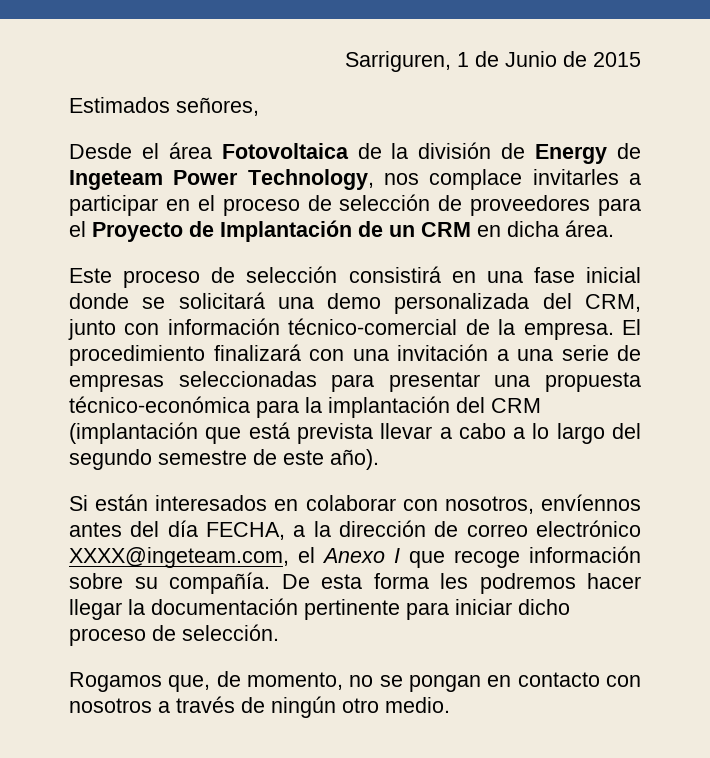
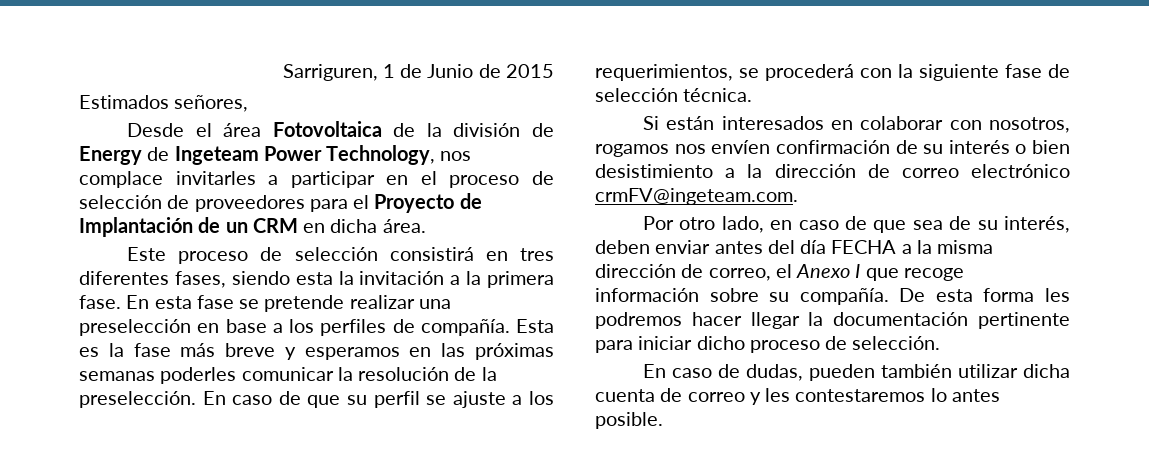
- Este proceso de selección consistirá en una fase inicial donde se solicitará una demo personalizada del CRM, junto con información técnico-comercial de la empresa. El procedimiento finalizará con una invitación a una serie de empresas seleccionadas para presentar una propuesta técnico-económica para la implantación del CRM (implantación que está prevista llevar a cabo a lo largo del segundo semestre de este año).
+ Este proceso de selección consistirá en tres diferentes fases, siendo esta la invitación a la primera fase. En esta fase se pretende realizar una preselección en base a los perfiles de compañía. Esta es la fase más breve y esperamos en las próximas semanas poderles comunicar la resolución de la preselección. En caso de que su perfil se ajuste a los requerimientos, se procederá con la siguiente fase de selección técnica.
- Si están interesados en colaborar con nosotros, envíennos antes del día FECHA, a la dirección de correo electrónico XXXX@ingeteam.com, el Anexo I que recoge información sobre su compañía.
+ Si están interesados en colaborar con nosotros, rogamos nos envíen confirmación de su interés o bien desistimiento a la dirección de correo electrónico crmFV@ingeteam.com.
+ Por otro lado, en caso de que sea de su interés, deben enviar antes del día FECHA a la misma dirección de correo, el Anexo I que recoge información sobre su compañía.
- Rogamos que, de momento, no se pongan en contacto con nosotros a través de ningún otro medio.
+ En caso de dudas, pueden también utilizar dicha cuenta de correo y les contestaremos lo antes posible.

